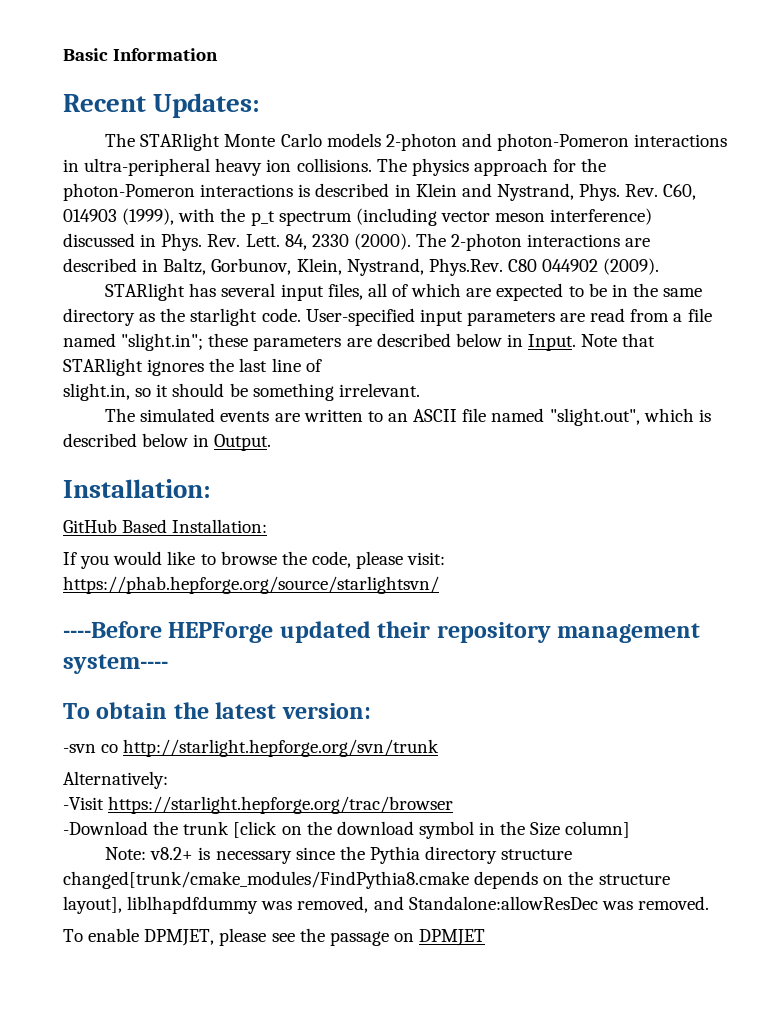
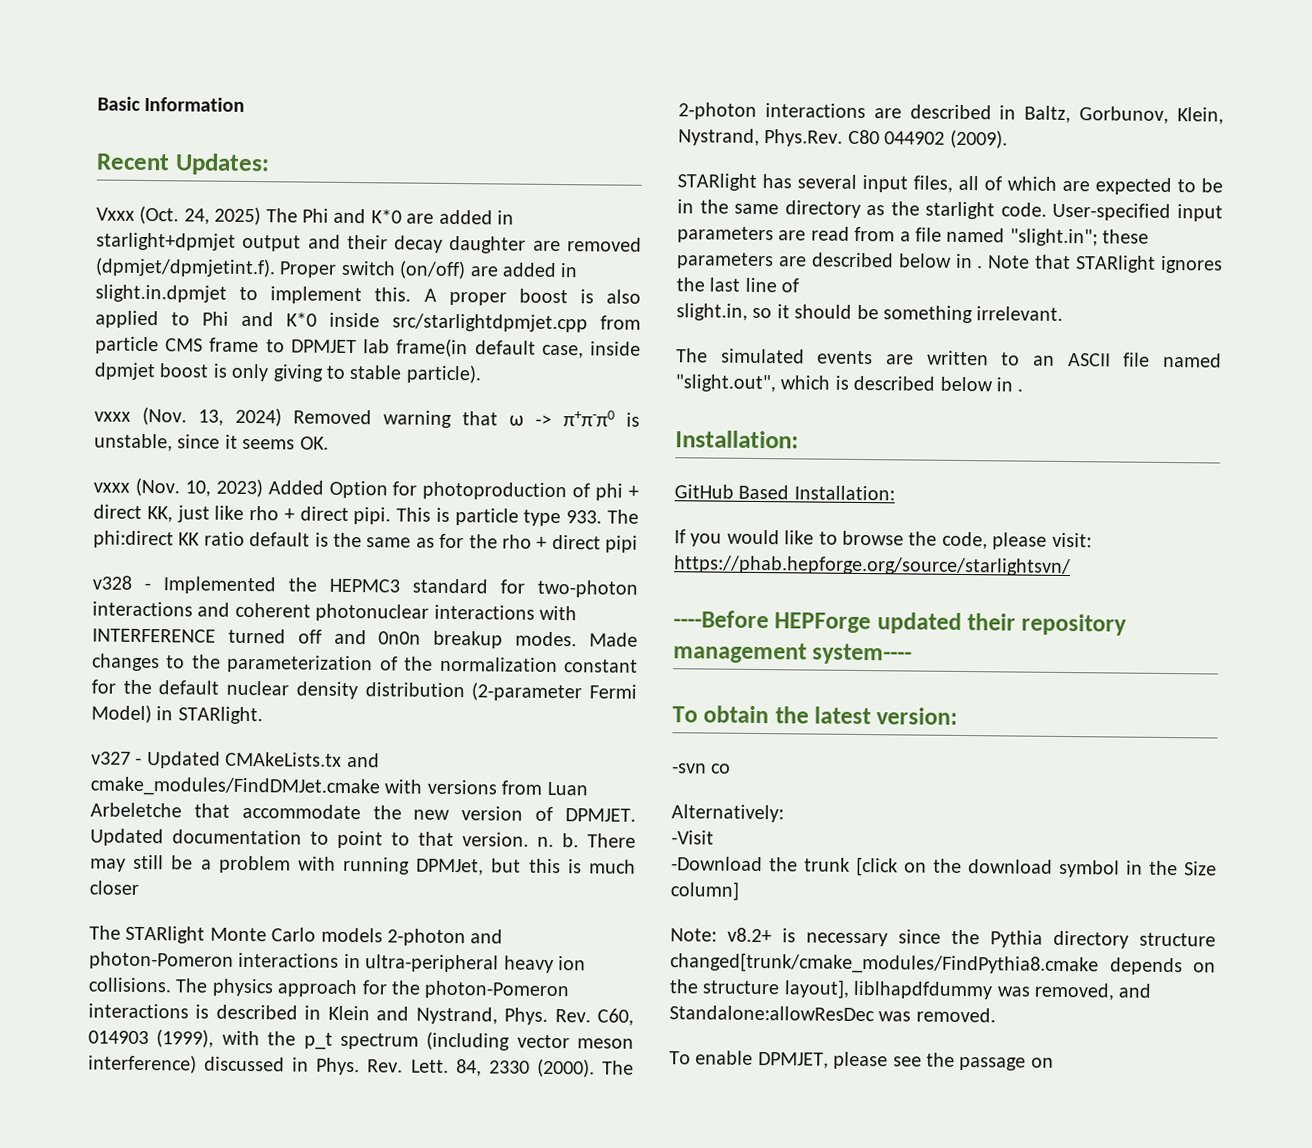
+ Vxxx (Oct. 24, 2025) The Phi and K*0 are added in starlight+dpmjet output and their decay daughter are removed (dpmjet/dpmjetint.f). Proper switch (on/off) are added in slight.in.dpmjet to implement this. A proper boost is also applied to Phi and K*0 inside src/starlightdpmjet.cpp from particle CMS frame to DPMJET lab frame(in default case, inside dpmjet boost is only giving to stable particle).
+ vxxx (Nov. 13, 2024) Removed warning that ω -> π+π-π0 is unstable, since it seems OK.
+ vxxx (Nov. 10, 2023) Added Option for photoproduction of phi + direct KK, just like rho + direct pipi. This is particle type 933. The phi:direct KK ratio default is the same as for the rho + direct pipi
+ v328 - Implemented the HEPMC3 standard for two-photon interactions and coherent photonuclear interactions with INTERFERENCE turned off and 0n0n breakup modes. Made changes to the parameterization of the normalization constant for the default nuclear density distribution (2-parameter Fermi Model) in STARlight.
+ v327 - Updated CMAkeLists.tx and cmake_modules/FindDMJet.cmake with versions from Luan Arbeletche that accommodate the new version of DPMJET. Updated documentation to point to that version. n. b. There may still be a problem with running DPMJet, but this is much closer
- User-specified input parameters are read from a file named "slight.in"; these parameters are described below in Input.
+ User-specified input parameters are read from a file named "slight.in"; these parameters are described below in .
- The simulated events are written to an ASCII file named "slight.out", which is described below in Output.
+ The simulated events are written to an ASCII file named "slight.out", which is described below in .
- -svn co http://starlight.hepforge.org/svn/trunk
+ -svn co
- -Visit https://starlight.hepforge.org/trac/browser
+ -Visit
- To enable DPMJET, please see the passage on DPMJET
+ To enable DPMJET, please see the passage on

